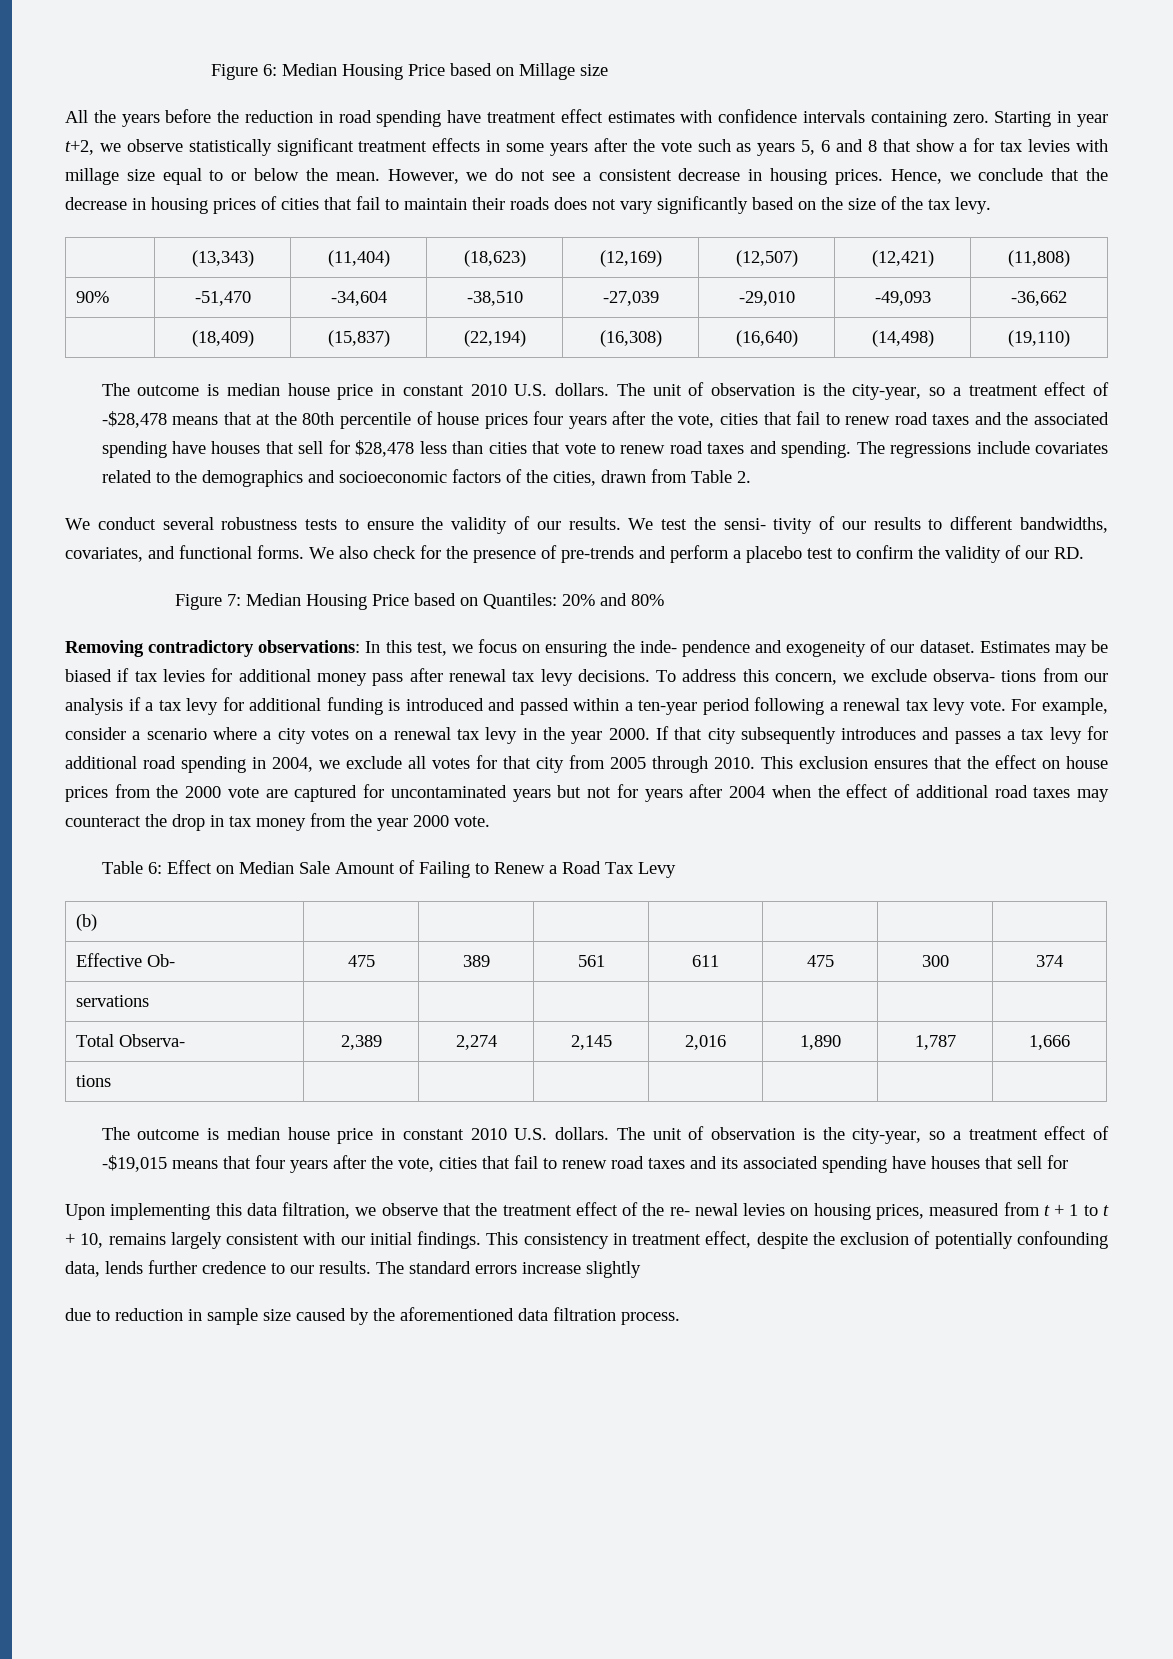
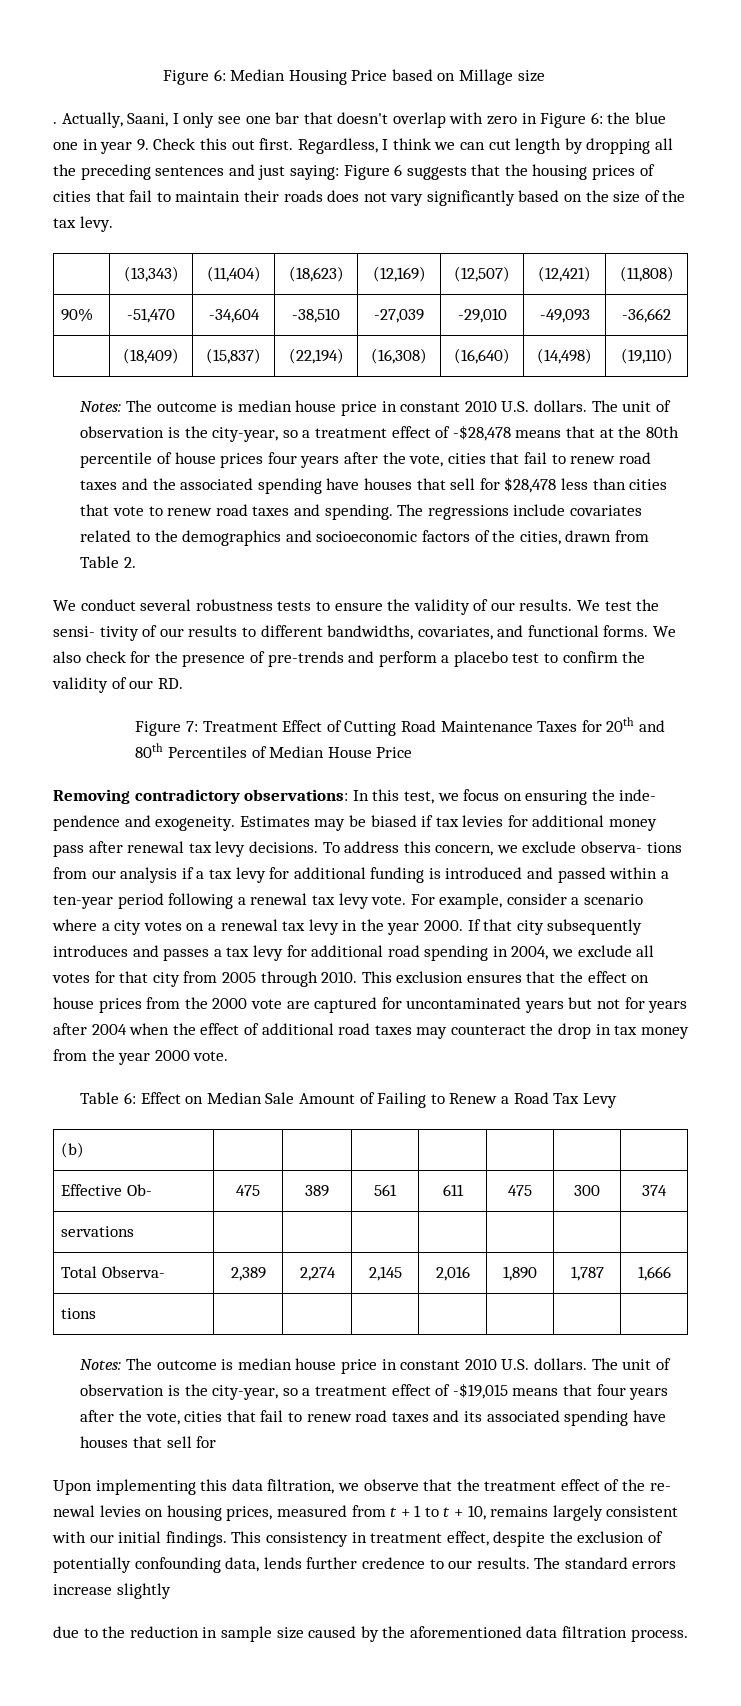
- All the years before the reduction in road spending have treatment effect estimates with confidence intervals containing zero. Starting in year t+2, we observe statistically significant treatment effects in some years after the vote such as years 5, 6 and 8 that show a for tax levies with millage size equal to or below the mean. However, we do not see a consistent decrease in housing prices. Hence, we conclude that the decrease in housing prices of cities that fail to maintain their roads does not vary significantly based on the size of the tax levy.
+ . Actually, Saani, I only see one bar that doesn't overlap with zero in Figure 6: the blue one in year 9. Check this out first. Regardless, I think we can cut length by dropping all the preceding sentences and just saying: Figure 6 suggests that the housing prices of cities that fail to maintain their roads does not vary significantly based on the size of the tax levy.
  | (18,409) | (15,837) | (22,194) | (16,308) | (16,640) | (14,498) | (19,110)
- The outcome is median house price in constant 2010 U.S. dollars.
+ Notes: The outcome is median house price in constant 2010 U.S. dollars.
- Figure 7: Median Housing Price based on Quantiles: 20% and 80%
+ Figure 7: Treatment Effect of Cutting Road Maintenance Taxes for 20th and 80th Percentiles of Median House Price
- Removing contradictory observations: In this test, we focus on ensuring the inde- pendence and exogeneity of our dataset.
+ Removing contradictory observations: In this test, we focus on ensuring the inde- pendence and exogeneity.
  tions | | | | | | |
- The outcome is median house price in constant 2010 U.S. dollars.
+ Notes: The outcome is median house price in constant 2010 U.S. dollars.
- due to reduction in sample size caused by the aforementioned data filtration process.
+ due to the reduction in sample size caused by the aforementioned data filtration process.

